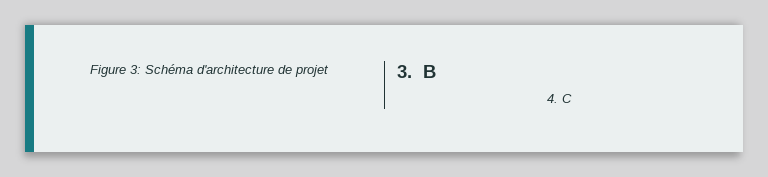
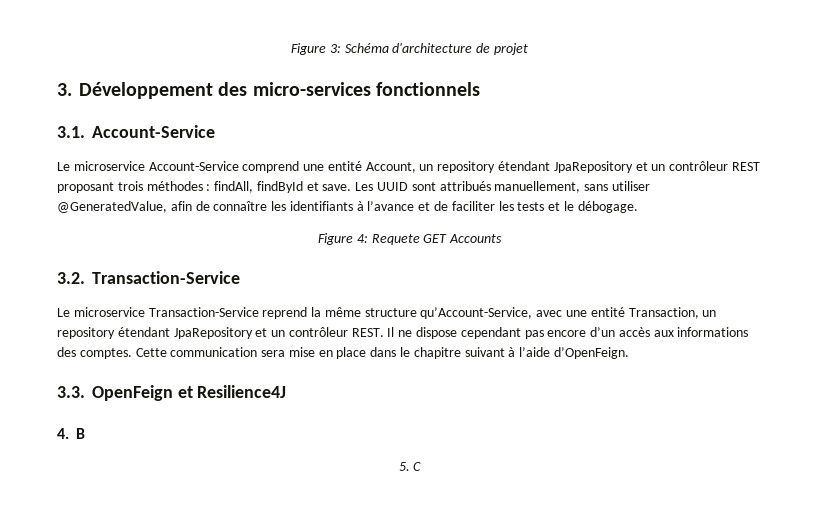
- 3. B
+ 3. Développement des micro-services fonctionnels
+ 3.1. Account-Service
+ Le microservice Account-Service comprend une entité Account, un repository étendant JpaRepository et un contrôleur REST proposant trois méthodes : findAll, findById et save. Les UUID sont attribués manuellement, sans utiliser @GeneratedValue, afin de connaître les identifiants à l’avance et de faciliter les tests et le débogage.
+ Figure 4: Requete GET Accounts
+ 3.2. Transaction-Service
+ Le microservice Transaction-Service reprend la même structure qu’Account-Service, avec une entité Transaction, un repository étendant JpaRepository et un contrôleur REST. Il ne dispose cependant pas encore d’un accès aux informations des comptes. Cette communication sera mise en place dans le chapitre suivant à l’aide d’OpenFeign.
+ 3.3. OpenFeign et Resilience4J
+ 4. B
- 4. C
+ 5. C

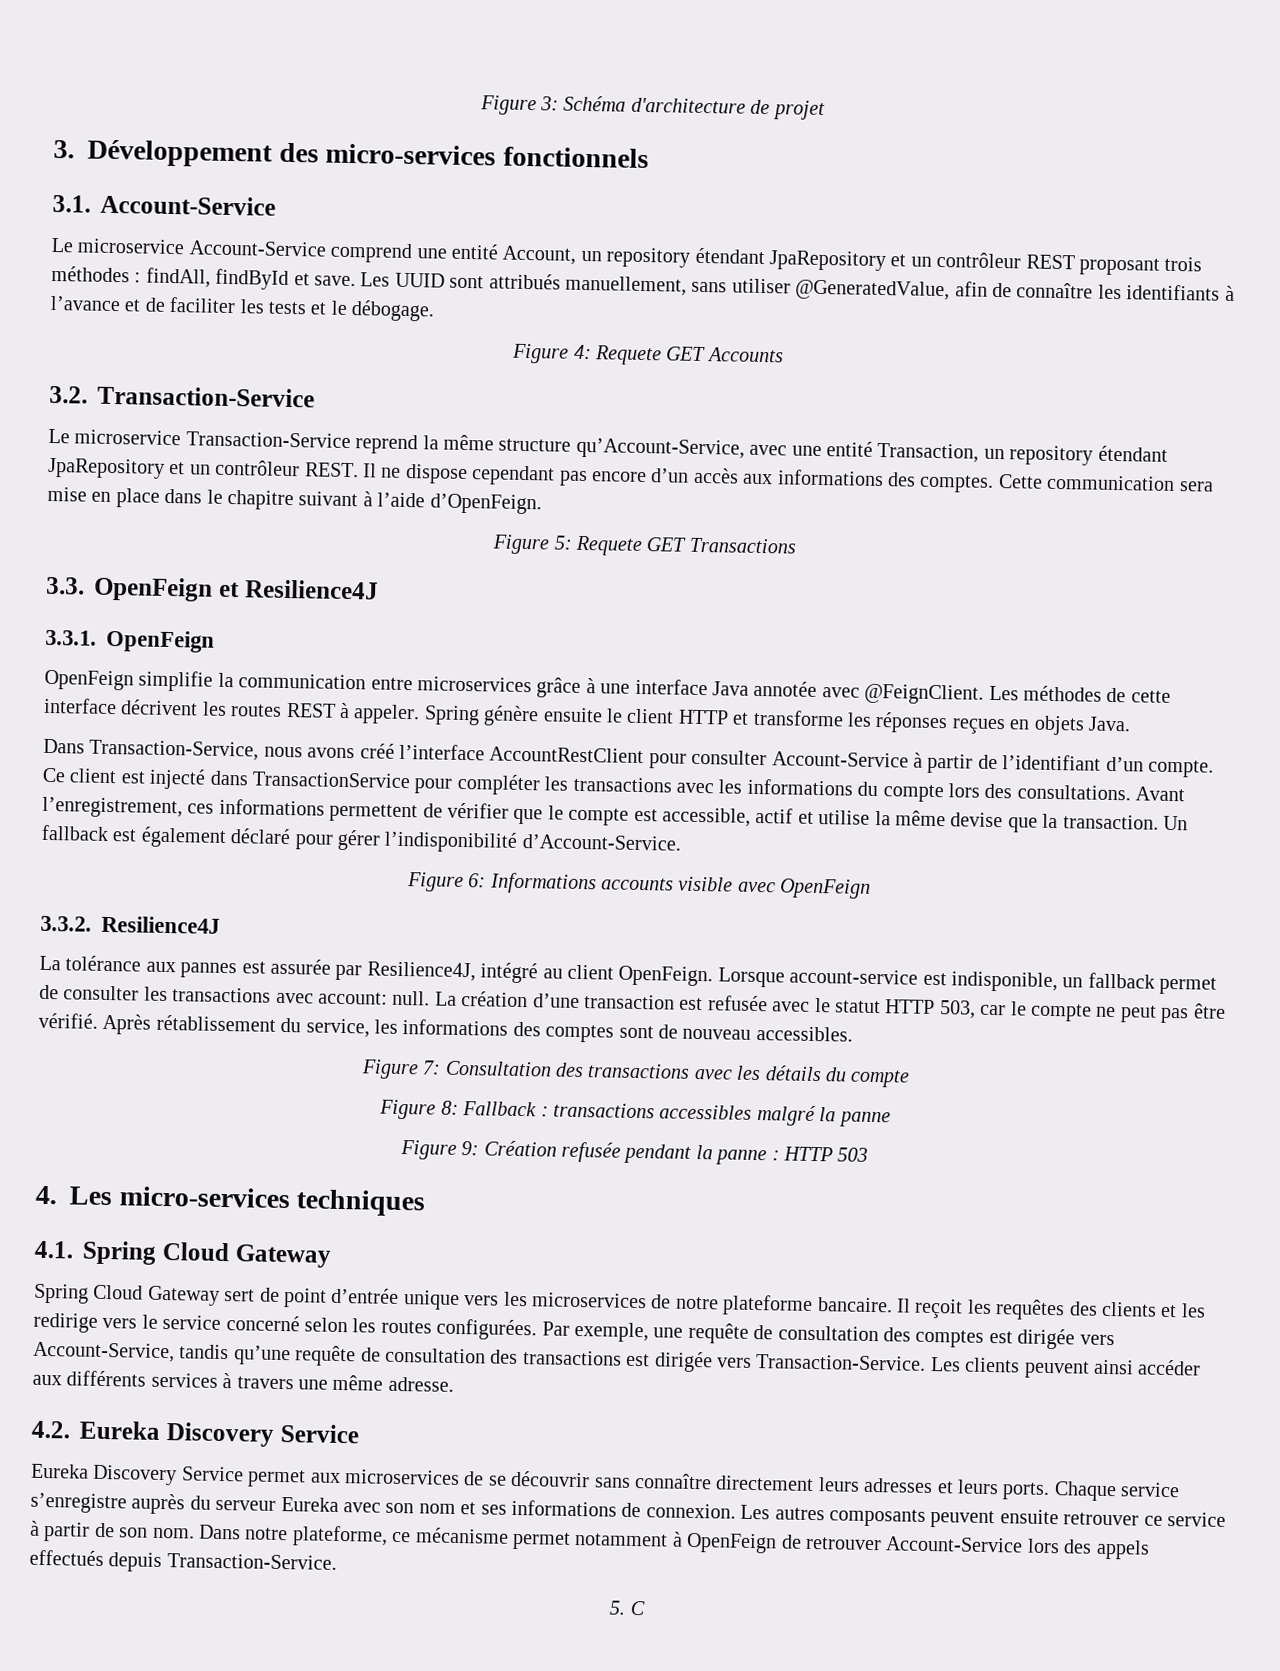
+ Figure 5: Requete GET Transactions
- 4. B
+ 3.3.1. OpenFeign
+ OpenFeign simplifie la communication entre microservices grâce à une interface Java annotée avec @FeignClient. Les méthodes de cette interface décrivent les routes REST à appeler. Spring génère ensuite le client HTTP et transforme les réponses reçues en objets Java.
+ Dans Transaction-Service, nous avons créé l’interface AccountRestClient pour consulter Account-Service à partir de l’identifiant d’un compte. Ce client est injecté dans TransactionService pour compléter les transactions avec les informations du compte lors des consultations. Avant l’enregistrement, ces informations permettent de vérifier que le compte est accessible, actif et utilise la même devise que la transaction. Un fallback est également déclaré pour gérer l’indisponibilité d’Account-Service.
+ Figure 6: Informations accounts visible avec OpenFeign
+ 3.3.2. Resilience4J
+ La tolérance aux pannes est assurée par Resilience4J, intégré au client OpenFeign. Lorsque account-service est indisponible, un fallback permet de consulter les transactions avec account: null. La création d’une transaction est refusée avec le statut HTTP 503, car le compte ne peut pas être vérifié. Après rétablissement du service, les informations des comptes sont de nouveau accessibles.
+ Figure 7: Consultation des transactions avec les détails du compte
+ Figure 8: Fallback : transactions accessibles malgré la panne
+ Figure 9: Création refusée pendant la panne : HTTP 503
+ 4. Les micro-services techniques
+ 4.1. Spring Cloud Gateway
+ Spring Cloud Gateway sert de point d’entrée unique vers les microservices de notre plateforme bancaire. Il reçoit les requêtes des clients et les redirige vers le service concerné selon les routes configurées. Par exemple, une requête de consultation des comptes est dirigée vers Account-Service, tandis qu’une requête de consultation des transactions est dirigée vers Transaction-Service. Les clients peuvent ainsi accéder aux différents services à travers une même adresse.
+ 4.2. Eureka Discovery Service
+ Eureka Discovery Service permet aux microservices de se découvrir sans connaître directement leurs adresses et leurs ports. Chaque service s’enregistre auprès du serveur Eureka avec son nom et ses informations de connexion. Les autres composants peuvent ensuite retrouver ce service à partir de son nom. Dans notre plateforme, ce mécanisme permet notamment à OpenFeign de retrouver Account-Service lors des appels effectués depuis Transaction-Service.

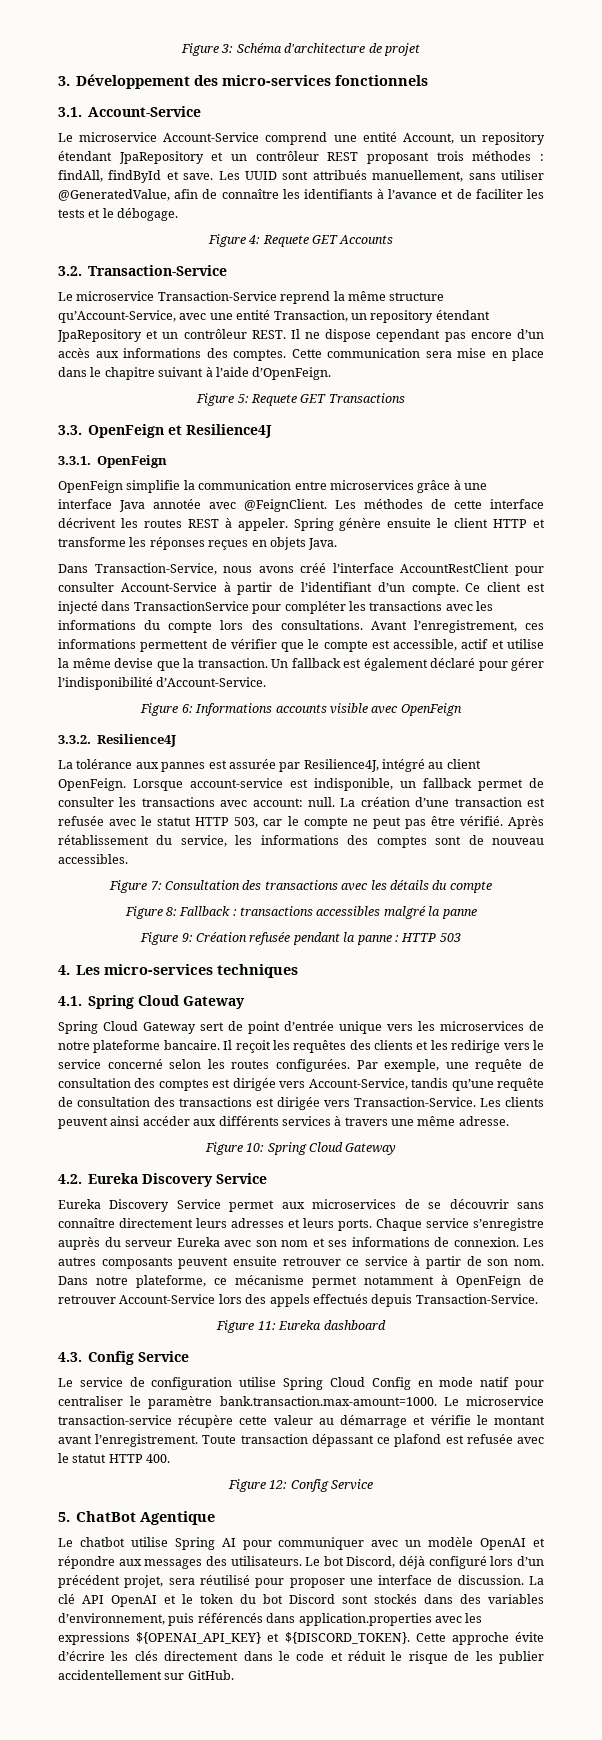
+ Figure 10: Spring Cloud Gateway
- 5. C
+ Figure 11: Eureka dashboard
+ 4.3. Config Service
+ Le service de configuration utilise Spring Cloud Config en mode natif pour centraliser le paramètre bank.transaction.max-amount=1000. Le microservice transaction-service récupère cette valeur au démarrage et vérifie le montant avant l’enregistrement. Toute transaction dépassant ce plafond est refusée avec le statut HTTP 400.
+ Figure 12: Config Service
+ 5. ChatBot Agentique
+ Le chatbot utilise Spring AI pour communiquer avec un modèle OpenAI et répondre aux messages des utilisateurs. Le bot Discord, déjà configuré lors d’un précédent projet, sera réutilisé pour proposer une interface de discussion. La clé API OpenAI et le token du bot Discord sont stockés dans des variables d’environnement, puis référencés dans application.properties avec les expressions ${OPENAI_API_KEY} et ${DISCORD_TOKEN}. Cette approche évite d’écrire les clés directement dans le code et réduit le risque de les publier accidentellement sur GitHub.

